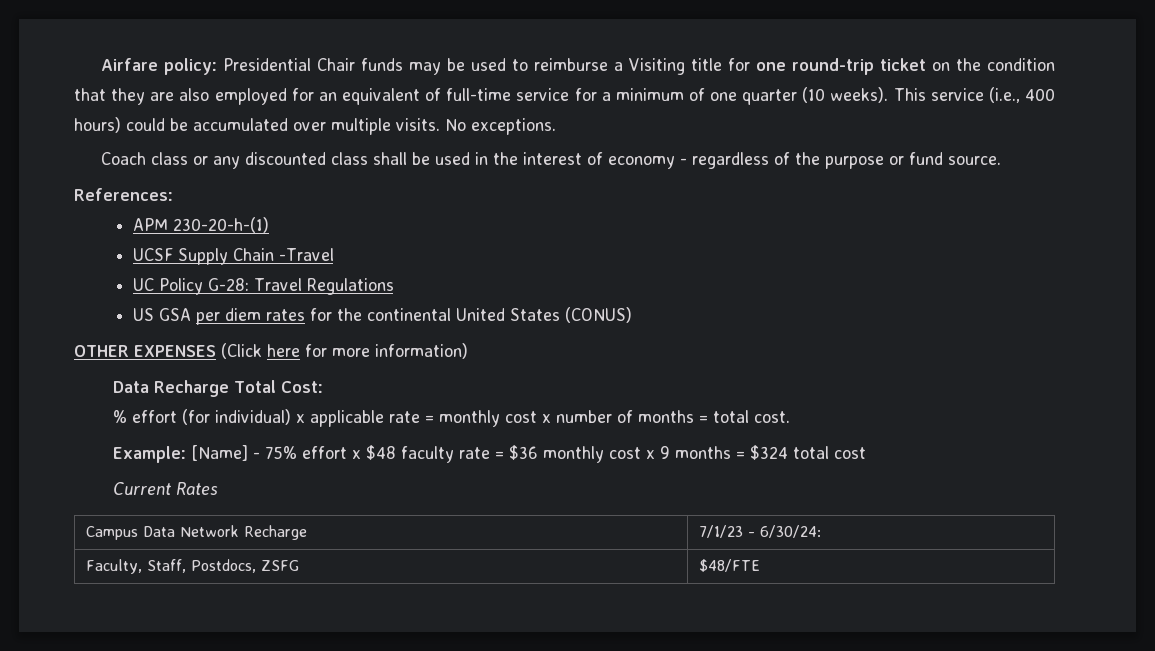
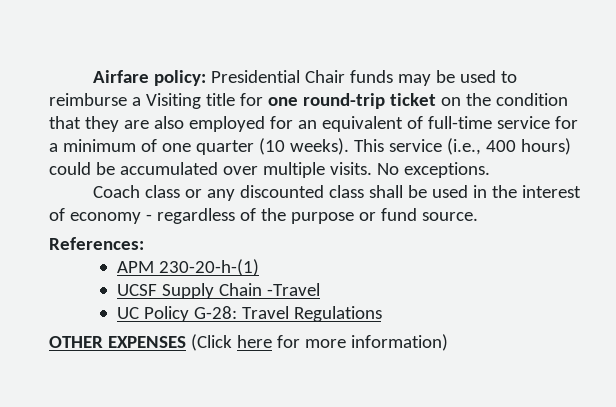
- US GSA per diem rates for the continental United States (CONUS)
- Data Recharge Total Cost:
- % effort (for individual) x applicable rate = monthly cost x number of months = total cost.
- Example: [Name] - 75% effort x $48 faculty rate = $36 monthly cost x 9 months = $324 total cost
- Current Rates
- Campus Data Network Recharge | 7/1/23 - 6/30/24:
- Faculty, Staff, Postdocs, ZSFG | $48/FTE

